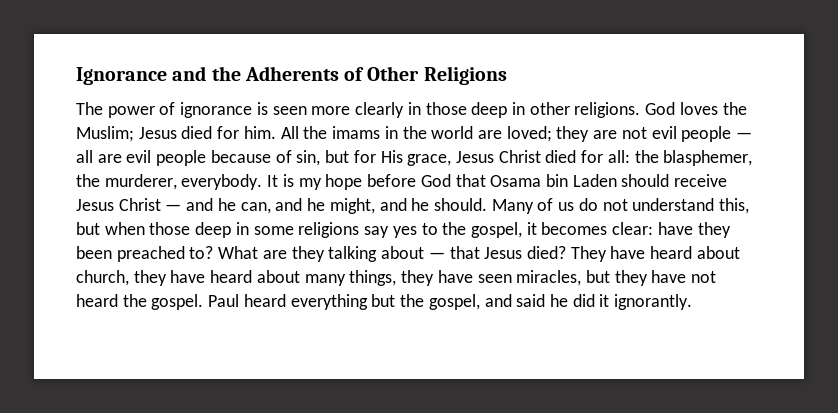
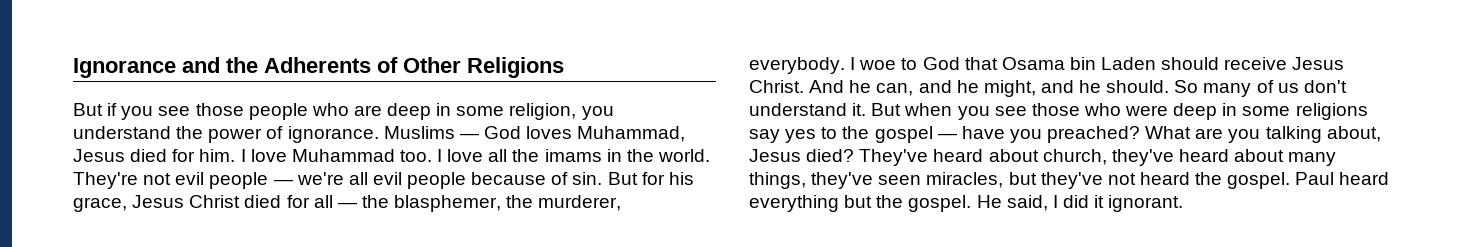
- The power of ignorance is seen more clearly in those deep in other religions. God loves the Muslim; Jesus died for him. All the imams in the world are loved; they are not evil people — all are evil people because of sin, but for His grace, Jesus Christ died for all: the blasphemer, the murderer, everybody.
+ But if you see those people who are deep in some religion, you understand the power of ignorance. Muslims — God loves Muhammad, Jesus died for him. I love Muhammad too. I love all the imams in the world. They're not evil people — we're all evil people because of sin. But for his grace, Jesus Christ died for all — the blasphemer, the murderer, everybody.
- It is my hope before God that Osama bin Laden should receive Jesus Christ — and he can, and he might, and he should.
+ I woe to God that Osama bin Laden should receive Jesus Christ. And he can, and he might, and he should.
- Many of us do not understand this, but when those deep in some religions say yes to the gospel, it becomes clear: have they been preached to? What are they talking about — that Jesus died? They have heard about church, they have heard about many things, they have seen miracles, but they have not heard the gospel.
+ So many of us don't understand it. But when you see those who were deep in some religions say yes to the gospel — have you preached? What are you talking about, Jesus died? They've heard about church, they've heard about many things, they've seen miracles, but they've not heard the gospel.
- Paul heard everything but the gospel, and said he did it ignorantly.
+ Paul heard everything but the gospel. He said, I did it ignorant.

